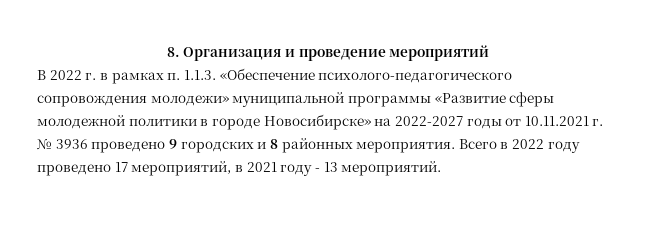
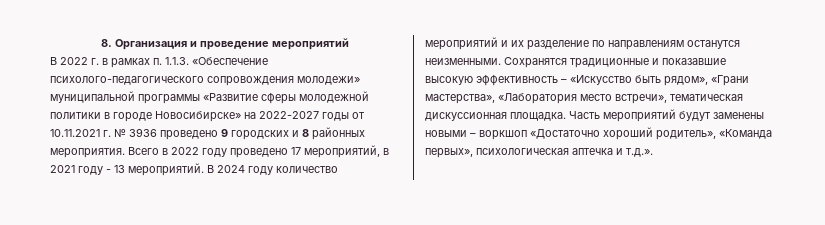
+ В 2024 году количество мероприятий и их разделение по направлениям останутся неизменными. Сохранятся традиционные и показавшие высокую эффективность – «Искусство быть рядом», «Грани мастерства», «Лаборатория место встречи», тематическая дискуссионная площадка. Часть мероприятий будут заменены новыми – воркшоп «Достаточно хороший родитель», «Команда первых», психологическая аптечка и т.д.».

